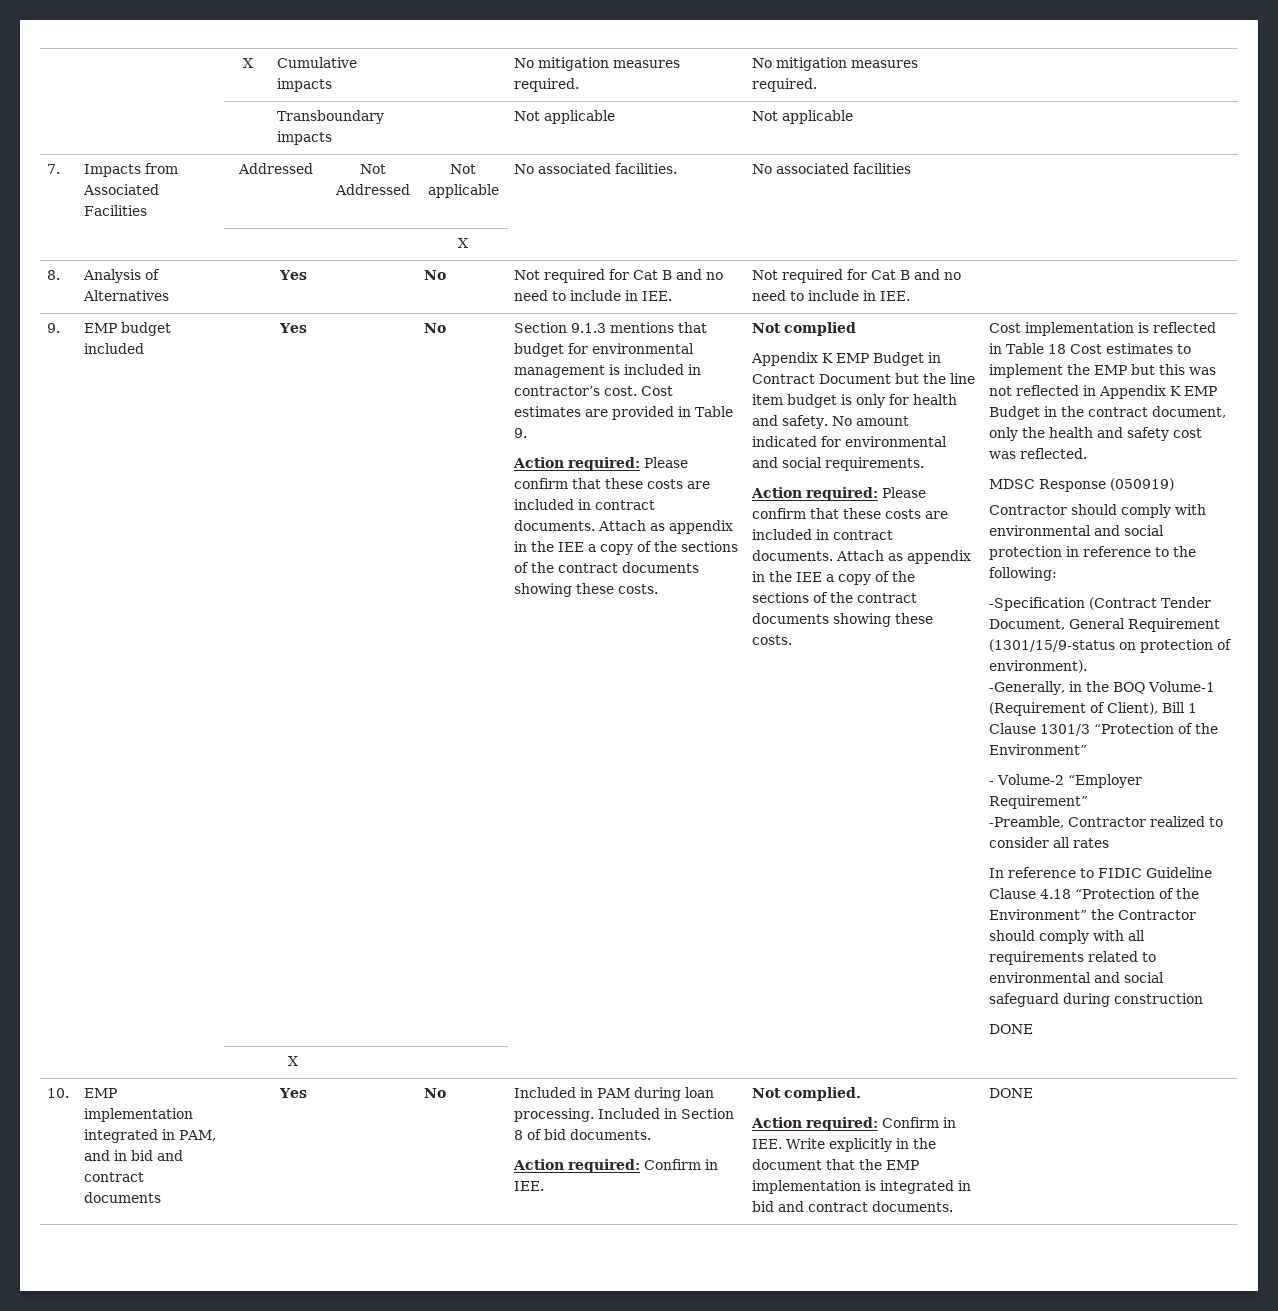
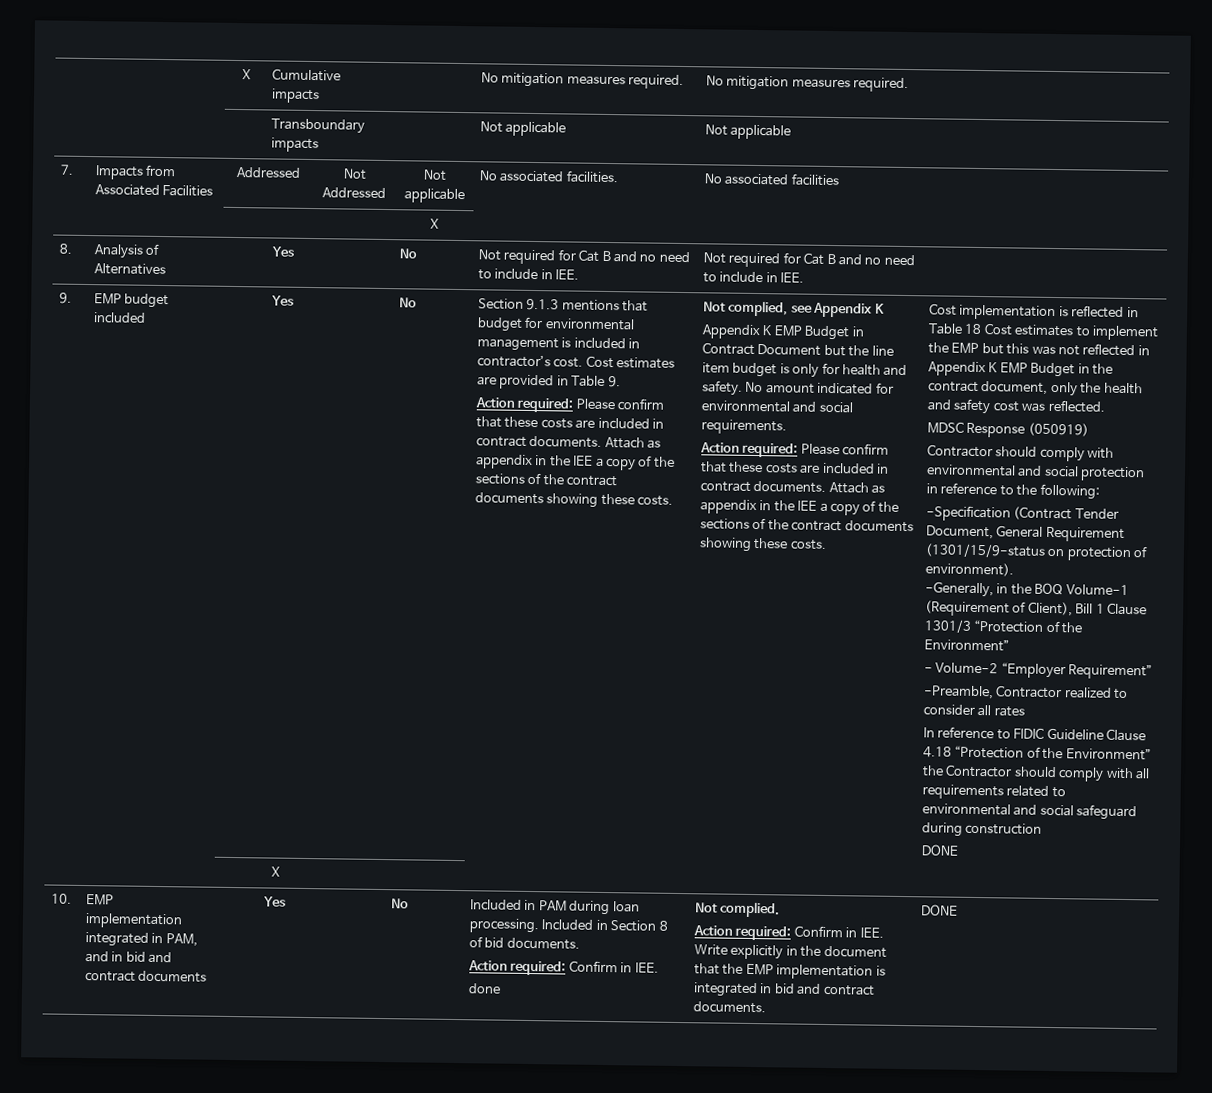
- Not complied
+ Not complied, see Appendix K
+ done

